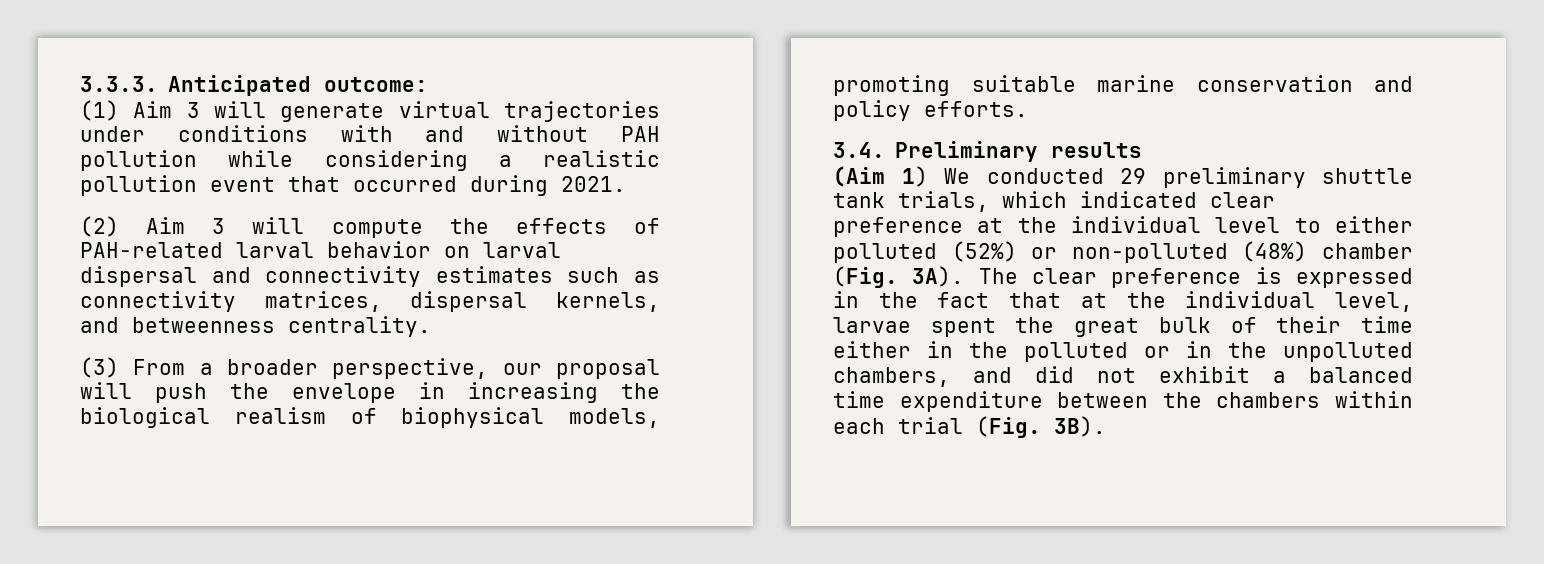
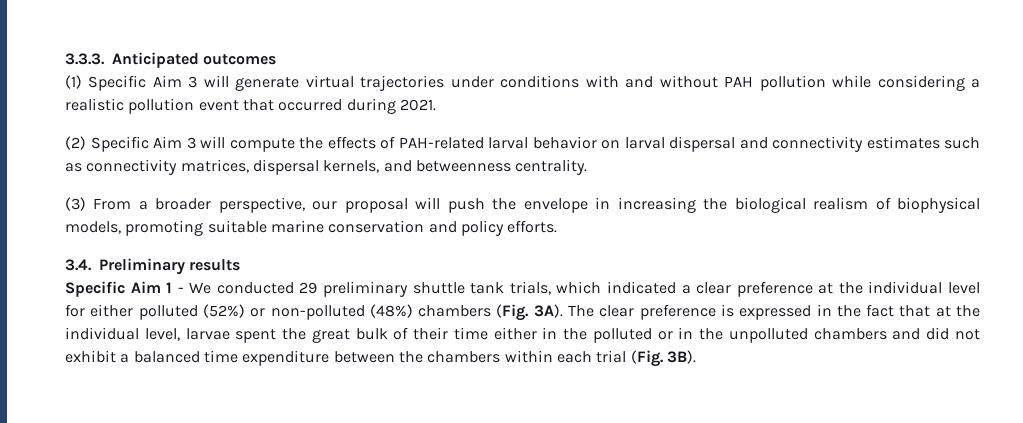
- 3.3.3. Anticipated outcome:
+ 3.3.3. Anticipated outcomes
- (1) Aim 3 will generate virtual trajectories under conditions with and without PAH pollution while considering a realistic pollution event that occurred during 2021.
+ (1) Specific Aim 3 will generate virtual trajectories under conditions with and without PAH pollution while considering a realistic pollution event that occurred during 2021.
- (2) Aim 3 will compute the effects of PAH-related larval behavior on larval dispersal and connectivity estimates such as connectivity matrices, dispersal kernels, and betweenness centrality.
+ (2) Specific Aim 3 will compute the effects of PAH-related larval behavior on larval dispersal and connectivity estimates such as connectivity matrices, dispersal kernels, and betweenness centrality.
- (Aim 1) We conducted 29 preliminary shuttle tank trials, which indicated clear preference at the individual level to either polluted (52%) or non-polluted (48%) chamber (Fig. 3A).
+ Specific Aim 1 - We conducted 29 preliminary shuttle tank trials, which indicated a clear preference at the individual level for either polluted (52%) or non-polluted (48%) chambers (Fig. 3A).
- The clear preference is expressed in the fact that at the individual level, larvae spent the great bulk of their time either in the polluted or in the unpolluted chambers, and did not exhibit a balanced time expenditure between the chambers within each trial (Fig. 3B).
+ The clear preference is expressed in the fact that at the individual level, larvae spent the great bulk of their time either in the polluted or in the unpolluted chambers and did not exhibit a balanced time expenditure between the chambers within each trial (Fig. 3B).

